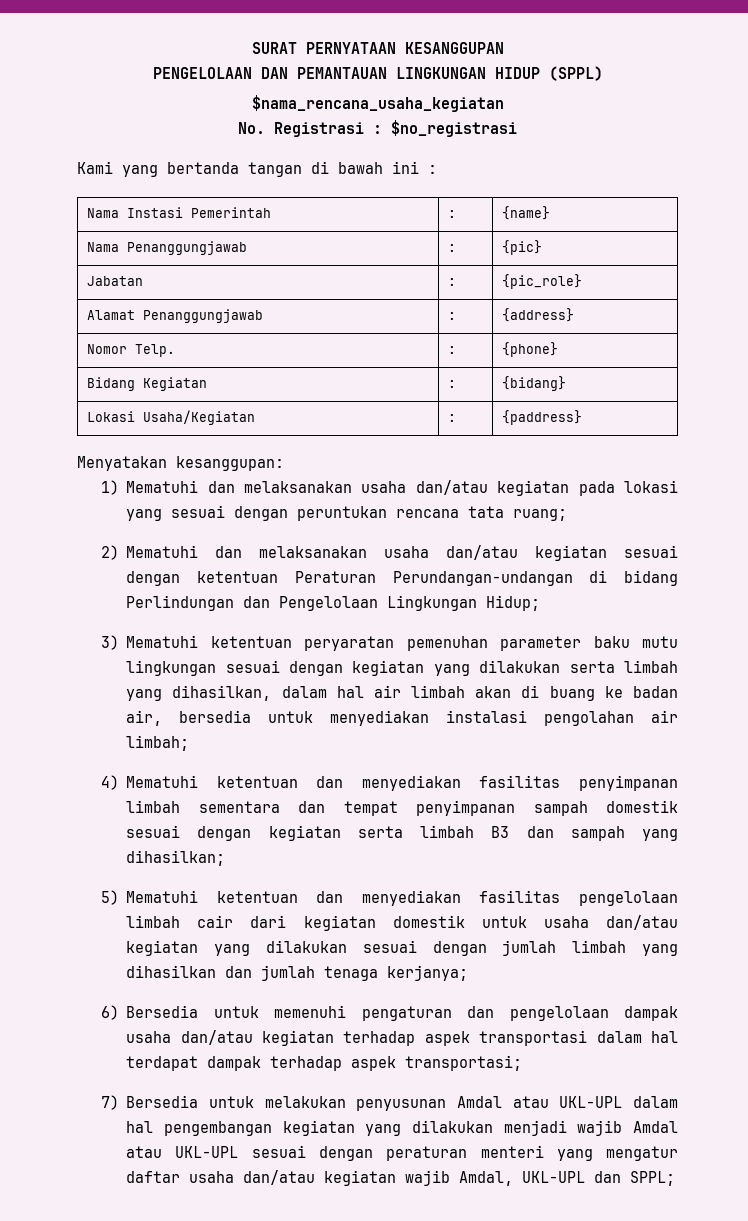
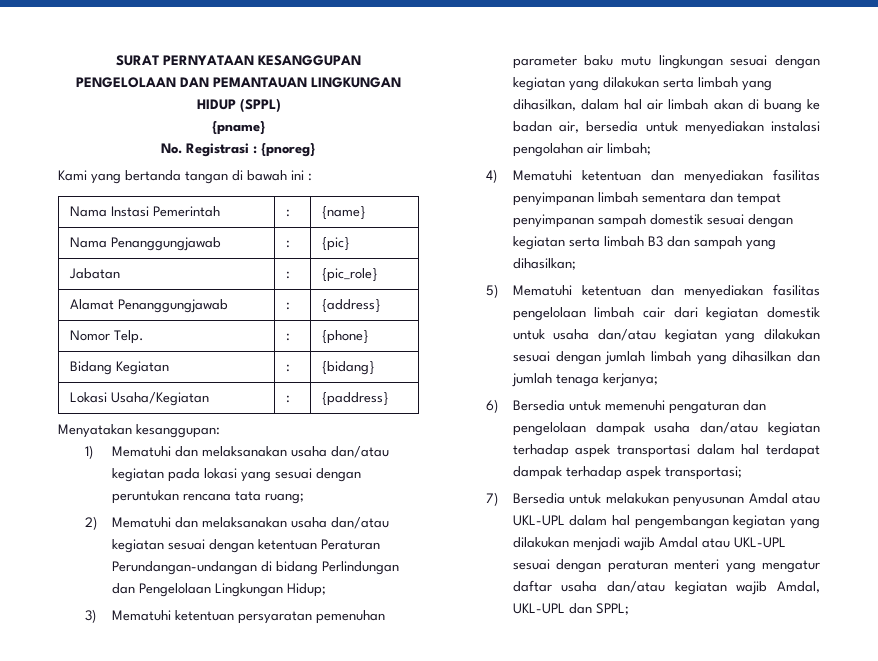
- $nama_rencana_usaha_kegiatan
+ {pname}
- No. Registrasi : $no_registrasi
+ No. Registrasi : {pnoreg}
- 3) Mematuhi ketentuan peryaratan pemenuhan parameter baku mutu lingkungan sesuai dengan kegiatan yang dilakukan serta limbah yang dihasilkan, dalam hal air limbah akan di buang ke badan air, bersedia untuk menyediakan instalasi pengolahan air limbah;
+ 3) Mematuhi ketentuan persyaratan pemenuhan parameter baku mutu lingkungan sesuai dengan kegiatan yang dilakukan serta limbah yang dihasilkan, dalam hal air limbah akan di buang ke badan air, bersedia untuk menyediakan instalasi pengolahan air limbah;

